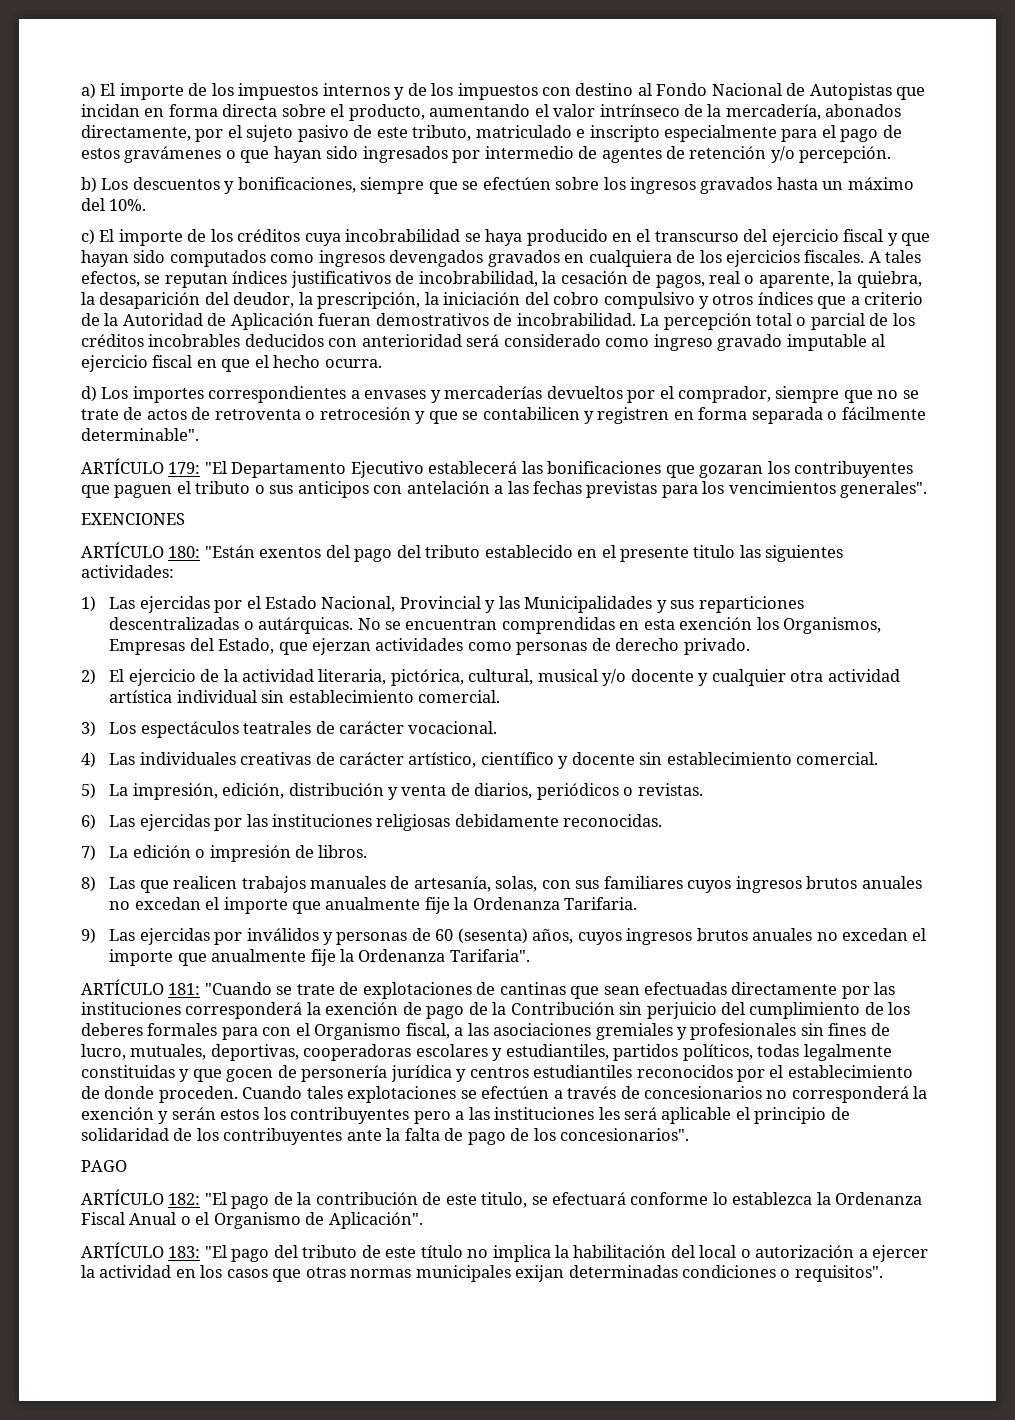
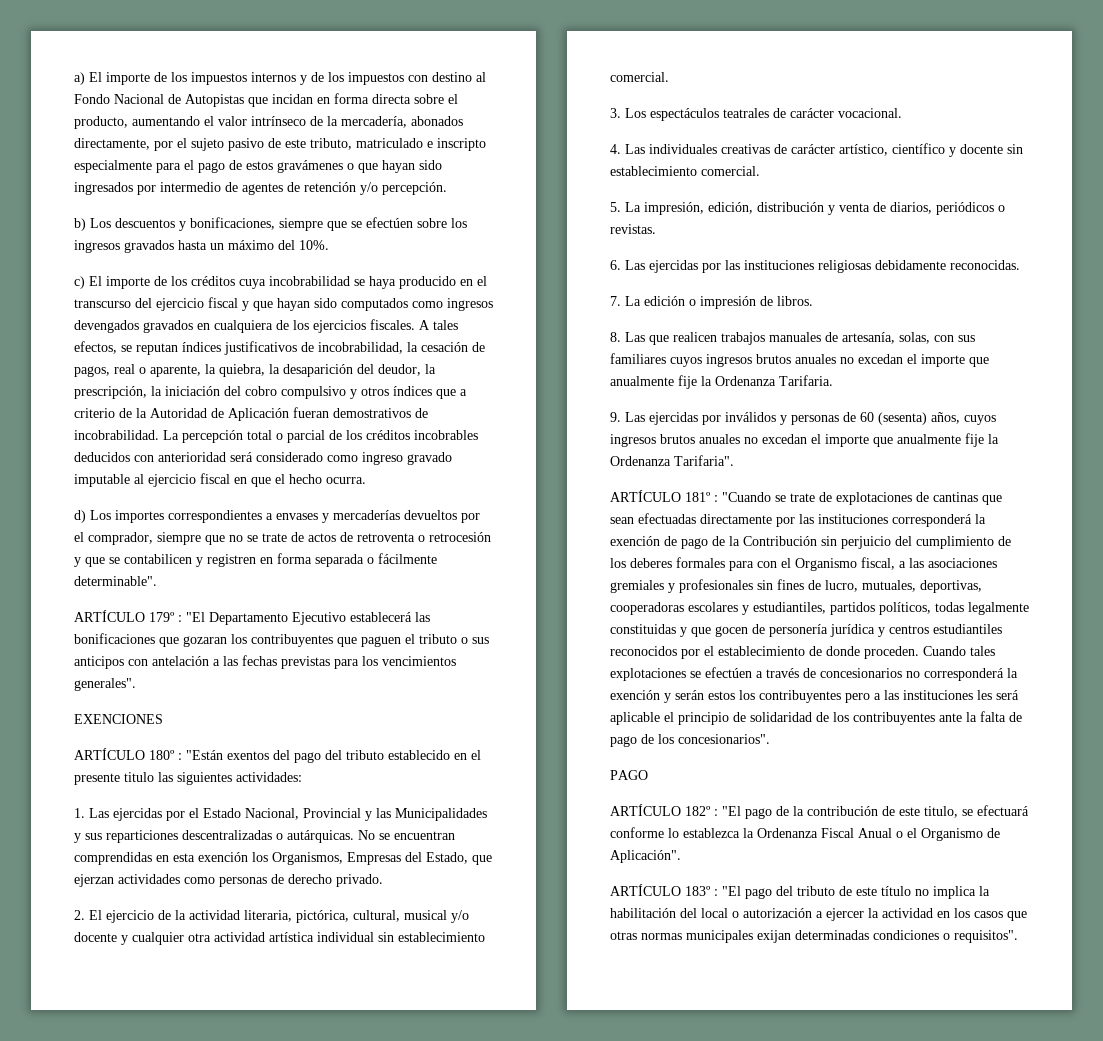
- ARTÍCULO 179: "El Departamento Ejecutivo establecerá las bonificaciones que gozaran los contribuyentes que paguen el tributo o sus anticipos con antelación a las fechas previstas para los vencimientos generales".
+ ARTÍCULO 179º : "El Departamento Ejecutivo establecerá las bonificaciones que gozaran los contribuyentes que paguen el tributo o sus anticipos con antelación a las fechas previstas para los vencimientos generales".
- ARTÍCULO 180: "Están exentos del pago del tributo establecido en el presente titulo las siguientes actividades:
+ ARTÍCULO 180º : "Están exentos del pago del tributo establecido en el presente titulo las siguientes actividades:
- 1) Las ejercidas por el Estado Nacional, Provincial y las Municipalidades y sus reparticiones descentralizadas o autárquicas.
+ 1. Las ejercidas por el Estado Nacional, Provincial y las Municipalidades y sus reparticiones descentralizadas o autárquicas.
- 2) El ejercicio de la actividad literaria, pictórica, cultural, musical y/o docente y cualquier otra actividad artística individual sin establecimiento comercial.
+ 2. El ejercicio de la actividad literaria, pictórica, cultural, musical y/o docente y cualquier otra actividad artística individual sin establecimiento comercial.
- 3) Los espectáculos teatrales de carácter vocacional.
+ 3. Los espectáculos teatrales de carácter vocacional.
- 4) Las individuales creativas de carácter artístico, científico y docente sin establecimiento comercial.
+ 4. Las individuales creativas de carácter artístico, científico y docente sin establecimiento comercial.
- 5) La impresión, edición, distribución y venta de diarios, periódicos o revistas.
+ 5. La impresión, edición, distribución y venta de diarios, periódicos o revistas.
- 6) Las ejercidas por las instituciones religiosas debidamente reconocidas.
+ 6. Las ejercidas por las instituciones religiosas debidamente reconocidas.
- 7) La edición o impresión de libros.
+ 7. La edición o impresión de libros.
- 8) Las que realicen trabajos manuales de artesanía, solas, con sus familiares cuyos ingresos brutos anuales no excedan el importe que anualmente fije la Ordenanza Tarifaria.
+ 8. Las que realicen trabajos manuales de artesanía, solas, con sus familiares cuyos ingresos brutos anuales no excedan el importe que anualmente fije la Ordenanza Tarifaria.
- 9) Las ejercidas por inválidos y personas de 60 (sesenta) años, cuyos ingresos brutos anuales no excedan el importe que anualmente fije la Ordenanza Tarifaria".
+ 9. Las ejercidas por inválidos y personas de 60 (sesenta) años, cuyos ingresos brutos anuales no excedan el importe que anualmente fije la Ordenanza Tarifaria".
- ARTÍCULO 181:
+ ARTÍCULO 181º :
- ARTÍCULO 182: "El pago de la contribución de este titulo, se efectuará conforme lo establezca la Ordenanza Fiscal Anual o el Organismo de Aplicación".
+ ARTÍCULO 182º : "El pago de la contribución de este titulo, se efectuará conforme lo establezca la Ordenanza Fiscal Anual o el Organismo de Aplicación".
- ARTÍCULO 183: "El pago del tributo de este título no implica la habilitación del local o autorización a ejercer la actividad en los casos que otras normas municipales exijan determinadas condiciones o requisitos".
+ ARTÍCULO 183º : "El pago del tributo de este título no implica la habilitación del local o autorización a ejercer la actividad en los casos que otras normas municipales exijan determinadas condiciones o requisitos".

